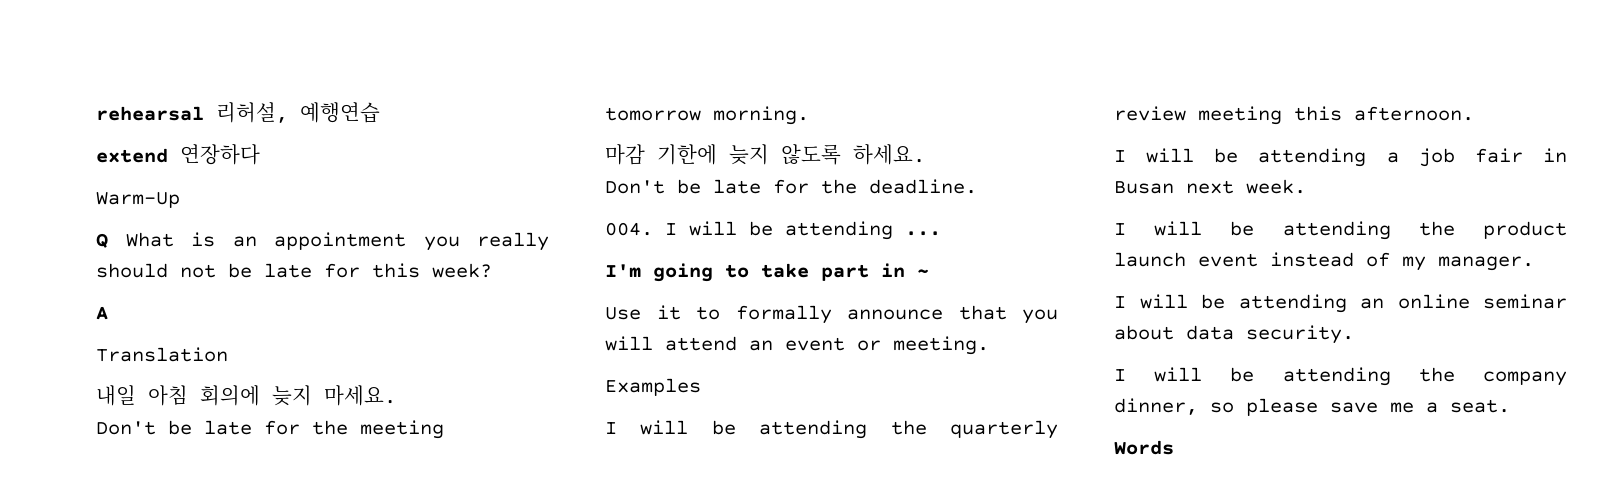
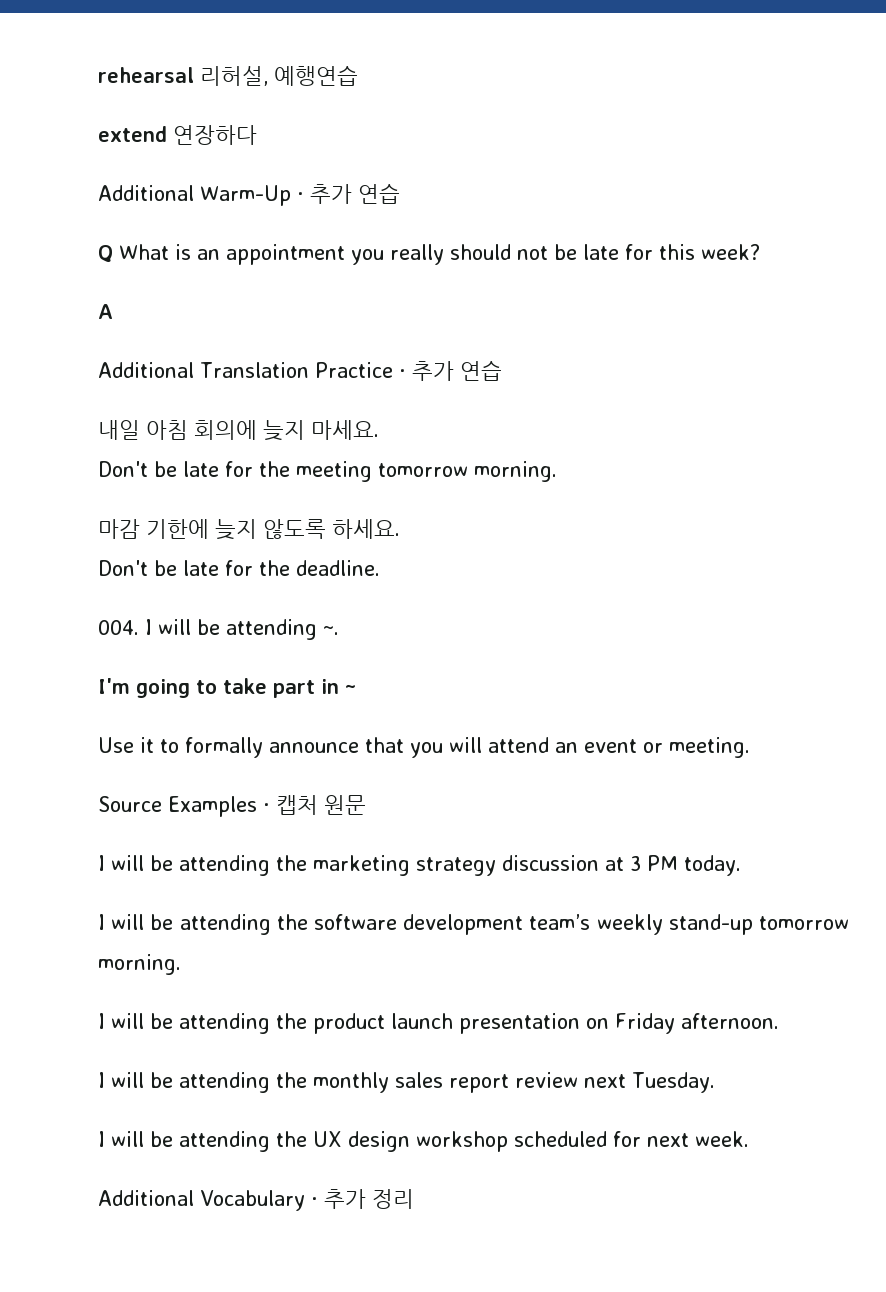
- Warm-Up
+ Additional Warm-Up · 추가 연습
- Translation
+ Additional Translation Practice · 추가 연습
- 004. I will be attending ...
+ 004. I will be attending ~.
- Examples
- I will be attending the quarterly review meeting this afternoon.
- I will be attending a job fair in Busan next week.
+ Source Examples · 캡처 원문
+ I will be attending the marketing strategy discussion at 3 PM today.
+ I will be attending the software development team’s weekly stand-up tomorrow morning.
- I will be attending the product launch event instead of my manager.
- I will be attending an online seminar about data security.
- I will be attending the company dinner, so please save me a seat.
- Words
+ I will be attending the product launch presentation on Friday afternoon.
+ I will be attending the monthly sales report review next Tuesday.
+ I will be attending the UX design workshop scheduled for next week.
+ Additional Vocabulary · 추가 정리

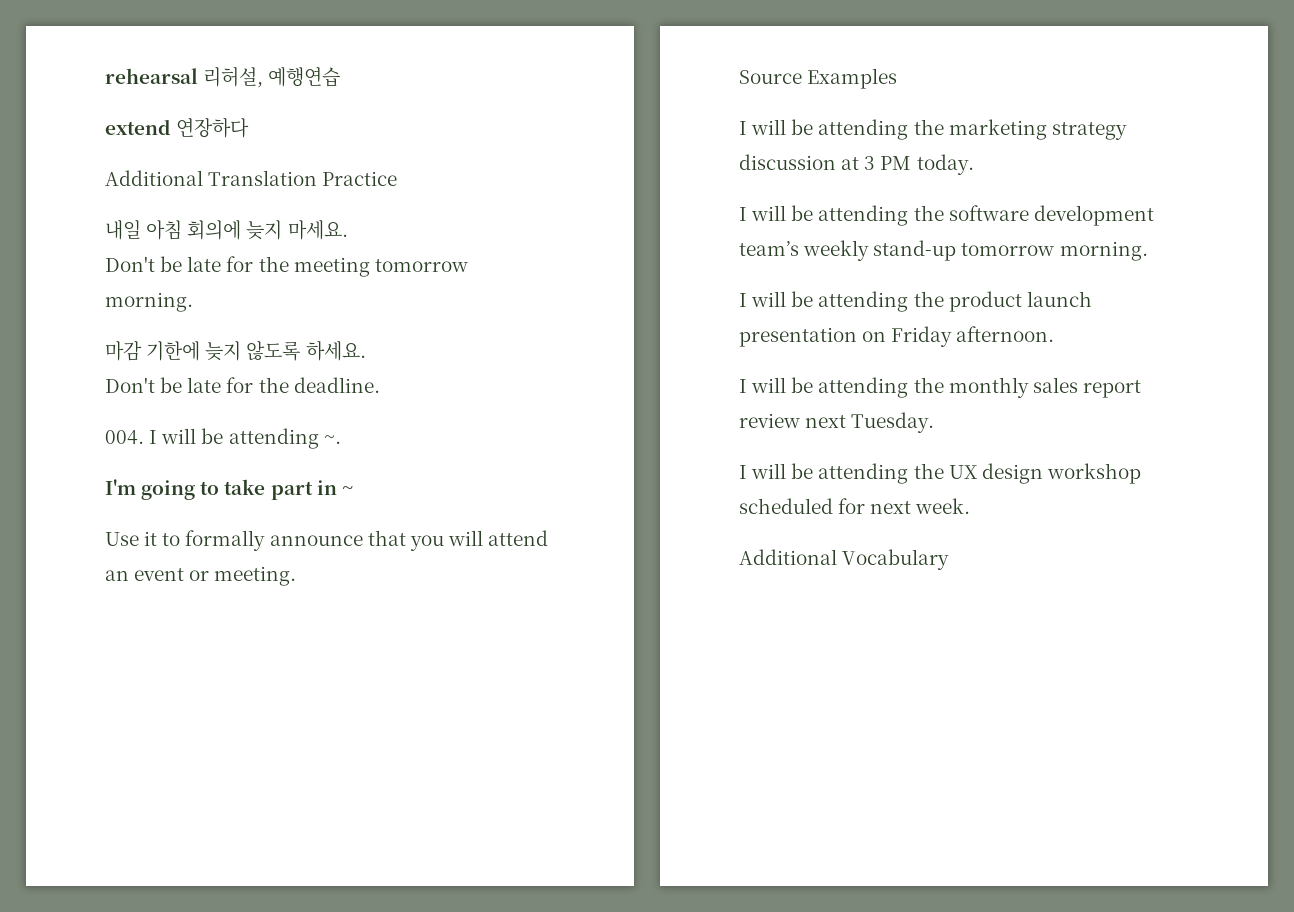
- Additional Warm-Up · 추가 연습
- Q What is an appointment you really should not be late for this week?
- A
- Additional Translation Practice · 추가 연습
+ Additional Translation Practice
- Source Examples · 캡처 원문
+ Source Examples
- Additional Vocabulary · 추가 정리
+ Additional Vocabulary

